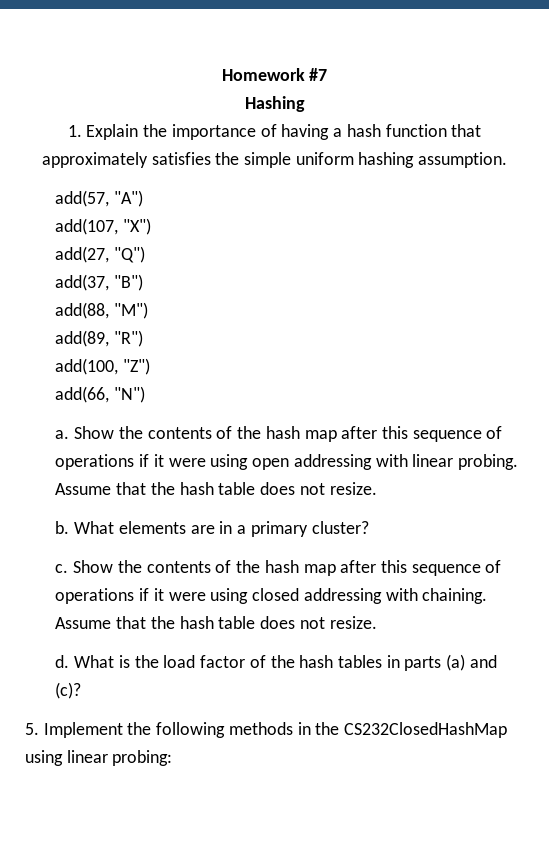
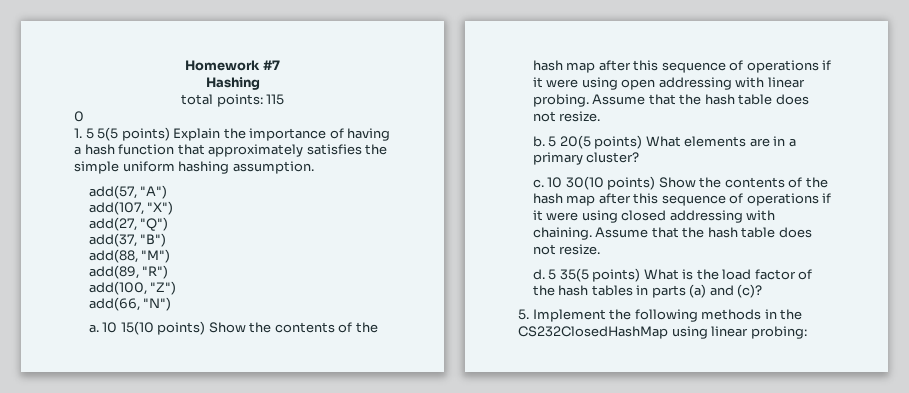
- 1. Explain the importance of having a hash function that approximately satisfies the simple uniform hashing assumption.
+ total points: 115
+ 0
+ 1. 5 5(5 points) Explain the importance of having a hash function that approximately satisfies the simple uniform hashing assumption.
- Show the contents of the hash map after this sequence of operations if it were using open addressing with linear probing.
+ 10 15(10 points) Show the contents of the hash map after this sequence of operations if it were using open addressing with linear probing.
- What elements are in a primary cluster?
+ 5 20(5 points) What elements are in a primary cluster?
- Show the contents of the hash map after this sequence of operations if it were using closed addressing with chaining.
+ 10 30(10 points) Show the contents of the hash map after this sequence of operations if it were using closed addressing with chaining.
- What is the load factor of the hash tables in parts (a) and (c)?
+ 5 35(5 points) What is the load factor of the hash tables in parts (a) and (c)?

